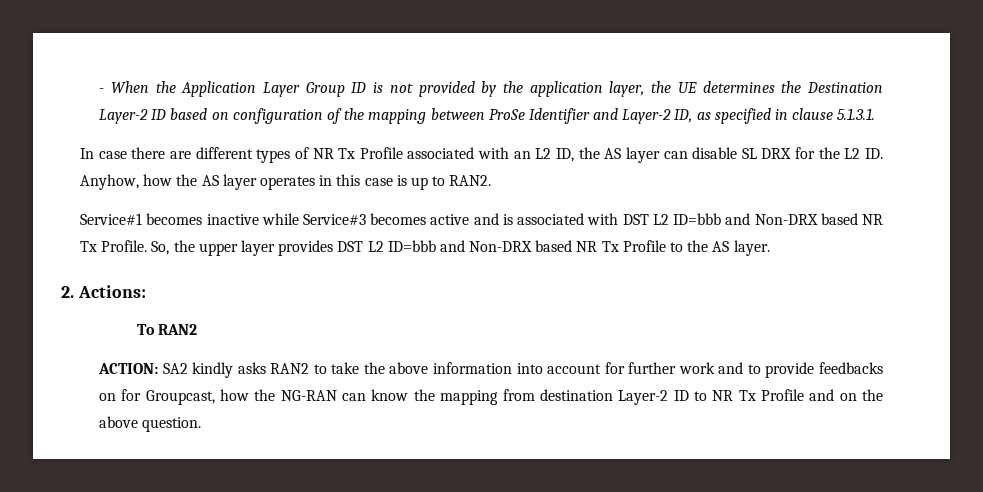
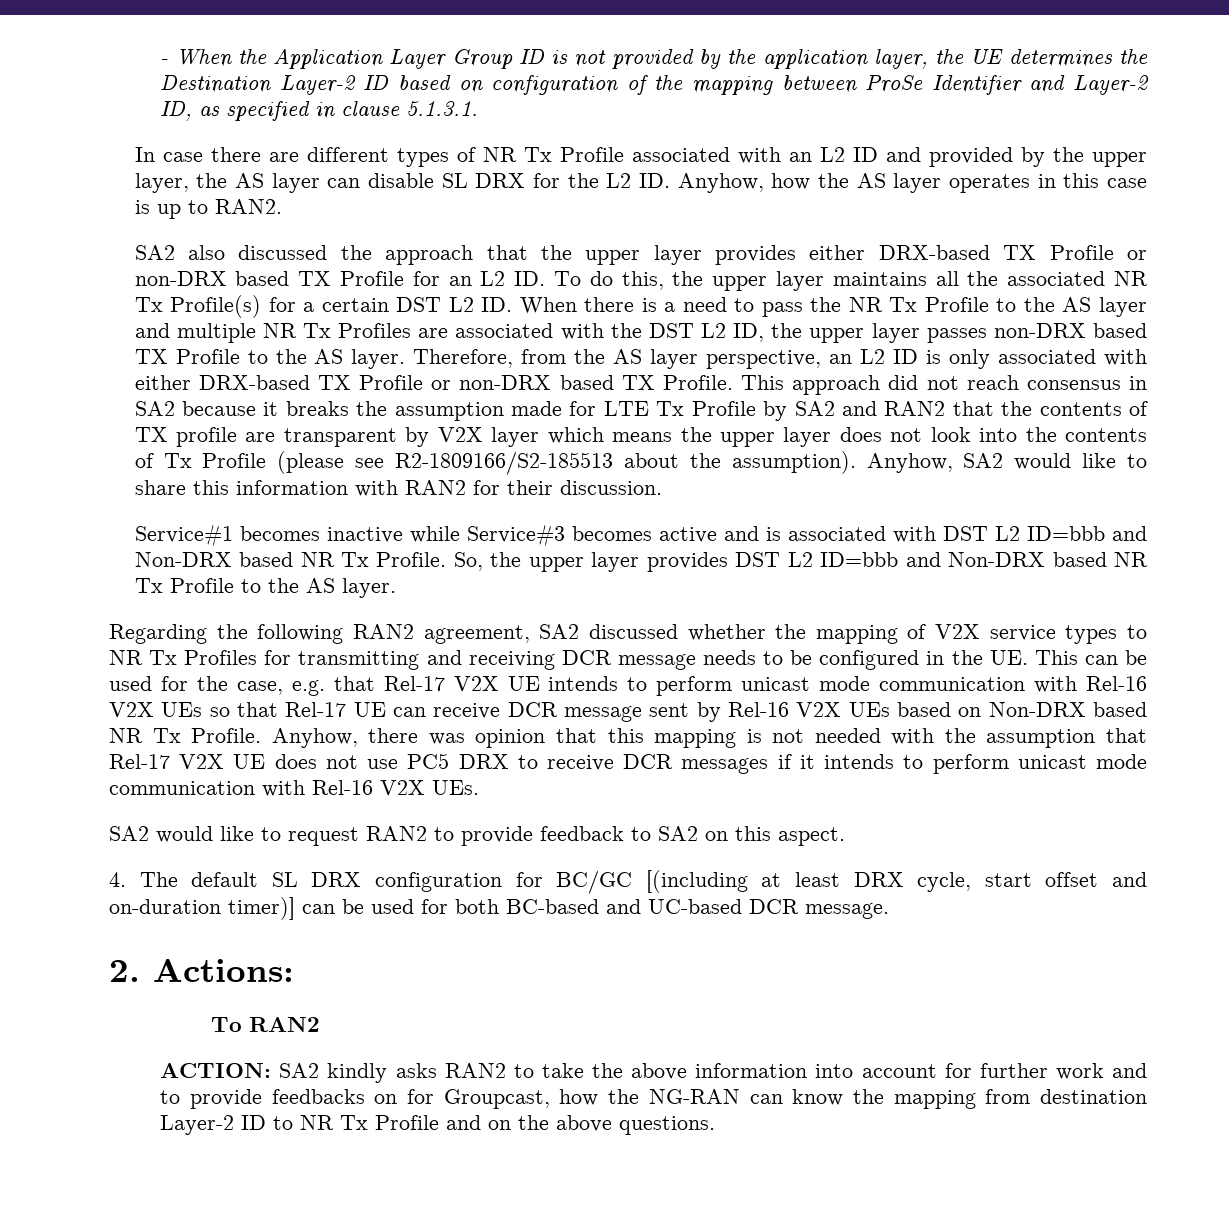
- In case there are different types of NR Tx Profile associated with an L2 ID, the AS layer can disable SL DRX for the L2 ID. Anyhow, how the AS layer operates in this case is up to RAN2.
+ In case there are different types of NR Tx Profile associated with an L2 ID and provided by the upper layer, the AS layer can disable SL DRX for the L2 ID. Anyhow, how the AS layer operates in this case is up to RAN2.
+ SA2 also discussed the approach that the upper layer provides either DRX-based TX Profile or non-DRX based TX Profile for an L2 ID. To do this, the upper layer maintains all the associated NR Tx Profile(s) for a certain DST L2 ID. When there is a need to pass the NR Tx Profile to the AS layer and multiple NR Tx Profiles are associated with the DST L2 ID, the upper layer passes non-DRX based TX Profile to the AS layer. Therefore, from the AS layer perspective, an L2 ID is only associated with either DRX-based TX Profile or non-DRX based TX Profile. This approach did not reach consensus in SA2 because it breaks the assumption made for LTE Tx Profile by SA2 and RAN2 that the contents of TX profile are transparent by V2X layer which means the upper layer does not look into the contents of Tx Profile (please see R2-1809166/S2-185513 about the assumption). Anyhow, SA2 would like to share this information with RAN2 for their discussion.
+ Regarding the following RAN2 agreement, SA2 discussed whether the mapping of V2X service types to NR Tx Profiles for transmitting and receiving DCR message needs to be configured in the UE. This can be used for the case, e.g. that Rel-17 V2X UE intends to perform unicast mode communication with Rel-16 V2X UEs so that Rel-17 UE can receive DCR message sent by Rel-16 V2X UEs based on Non-DRX based NR Tx Profile. Anyhow, there was opinion that this mapping is not needed with the assumption that Rel-17 V2X UE does not use PC5 DRX to receive DCR messages if it intends to perform unicast mode communication with Rel-16 V2X UEs.
+ SA2 would like to request RAN2 to provide feedback to SA2 on this aspect.
+ 4. The default SL DRX configuration for BC/GC [(including at least DRX cycle, start offset and on-duration timer)] can be used for both BC-based and UC-based DCR message.
- ACTION: SA2 kindly asks RAN2 to take the above information into account for further work and to provide feedbacks on for Groupcast, how the NG-RAN can know the mapping from destination Layer-2 ID to NR Tx Profile and on the above question.
+ ACTION: SA2 kindly asks RAN2 to take the above information into account for further work and to provide feedbacks on for Groupcast, how the NG-RAN can know the mapping from destination Layer-2 ID to NR Tx Profile and on the above questions.

